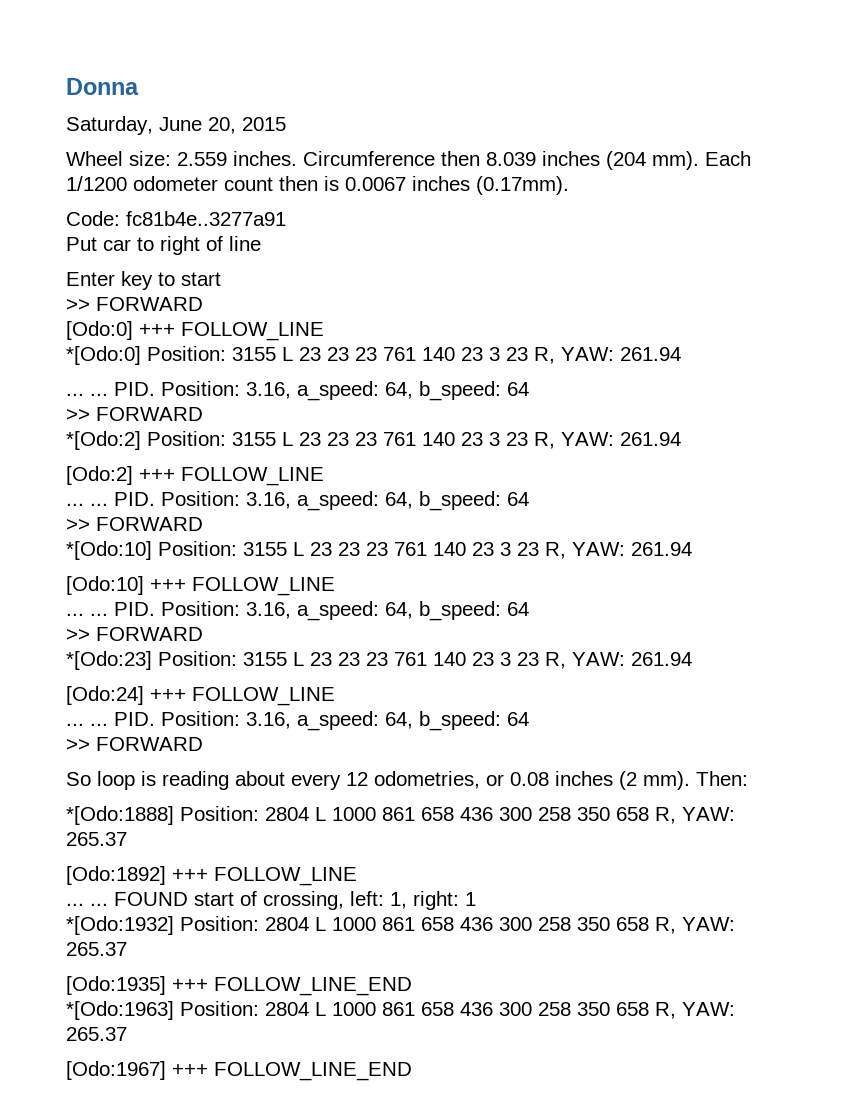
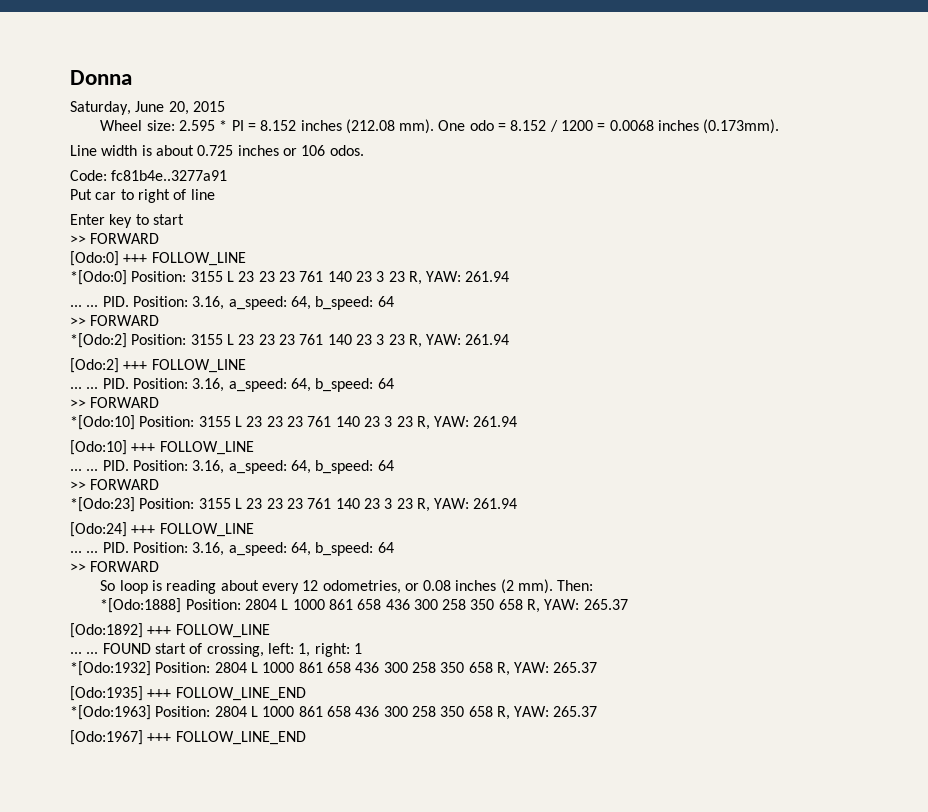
- Wheel size: 2.559 inches. Circumference then 8.039 inches (204 mm). Each 1/1200 odometer count then is 0.0067 inches (0.17mm).
+ Wheel size: 2.595 * PI = 8.152 inches (212.08 mm). One odo = 8.152 / 1200 = 0.0068 inches (0.173mm).
+ Line width is about 0.725 inches or 106 odos.

